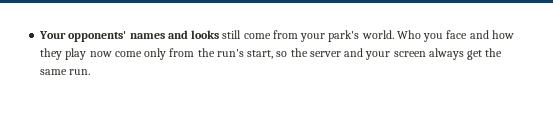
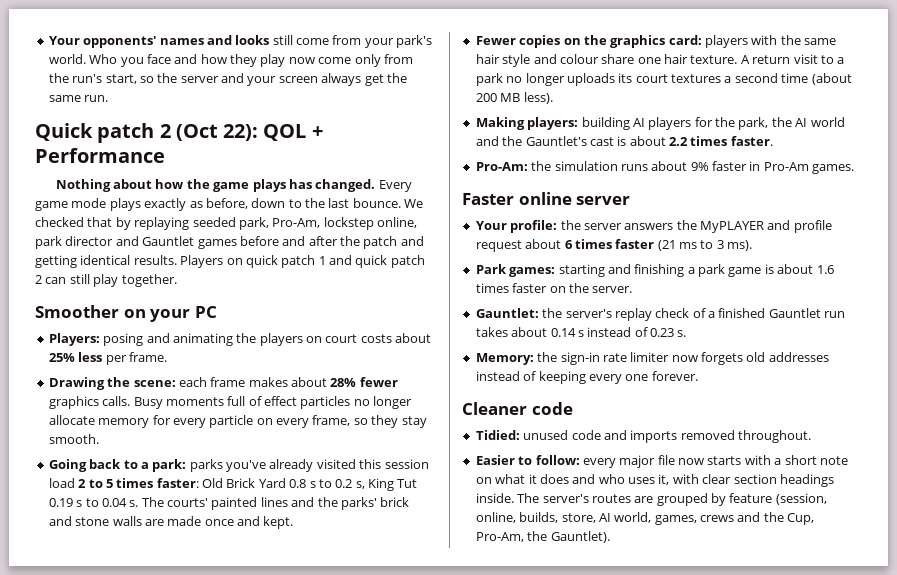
+ Quick patch 2 (Oct 22): QOL + Performance
+ Nothing about how the game plays has changed. Every game mode plays exactly as before, down to the last bounce. We checked that by replaying seeded park, Pro-Am, lockstep online, park director and Gauntlet games before and after the patch and getting identical results. Players on quick patch 1 and quick patch 2 can still play together.
+ Smoother on your PC
+ Players: posing and animating the players on court costs about 25% less per frame.
+ Drawing the scene: each frame makes about 28% fewer graphics calls. Busy moments full of effect particles no longer allocate memory for every particle on every frame, so they stay smooth.
+ Going back to a park: parks you've already visited this session load 2 to 5 times faster: Old Brick Yard 0.8 s to 0.2 s, King Tut 0.19 s to 0.04 s. The courts' painted lines and the parks' brick and stone walls are made once and kept.
+ Fewer copies on the graphics card: players with the same hair style and colour share one hair texture. A return visit to a park no longer uploads its court textures a second time (about 200 MB less).
+ Making players: building AI players for the park, the AI world and the Gauntlet's cast is about 2.2 times faster.
+ Pro-Am: the simulation runs about 9% faster in Pro-Am games.
+ Faster online server
+ Your profile: the server answers the MyPLAYER and profile request about 6 times faster (21 ms to 3 ms).
+ Park games: starting and finishing a park game is about 1.6 times faster on the server.
+ Gauntlet: the server's replay check of a finished Gauntlet run takes about 0.14 s instead of 0.23 s.
+ Memory: the sign-in rate limiter now forgets old addresses instead of keeping every one forever.
+ Cleaner code
+ Tidied: unused code and imports removed throughout.
+ Easier to follow: every major file now starts with a short note on what it does and who uses it, with clear section headings inside. The server's routes are grouped by feature (session, online, builds, store, AI world, games, crews and the Cup, Pro-Am, the Gauntlet).

